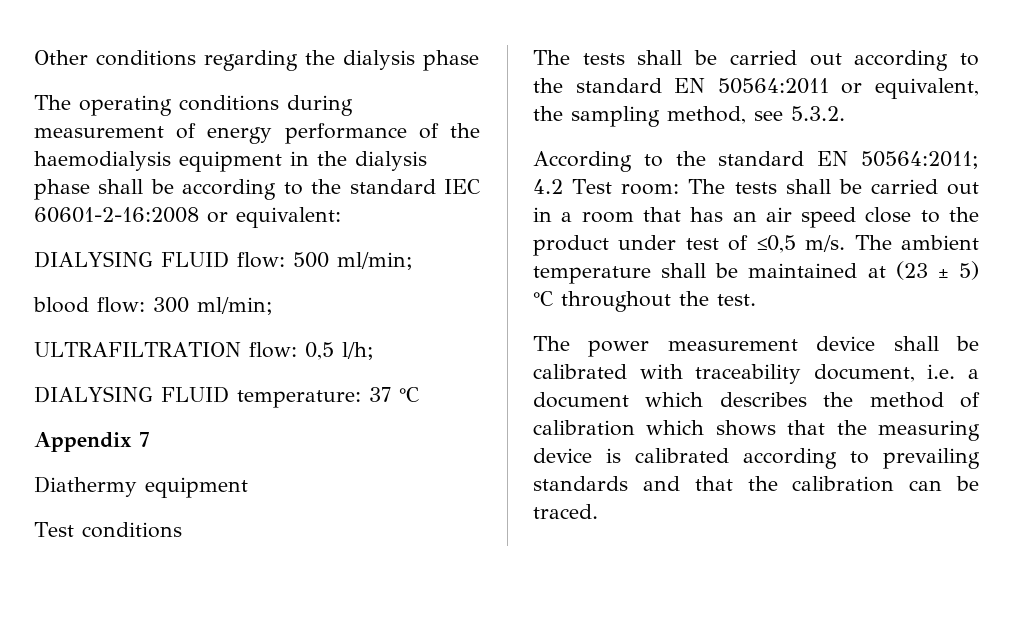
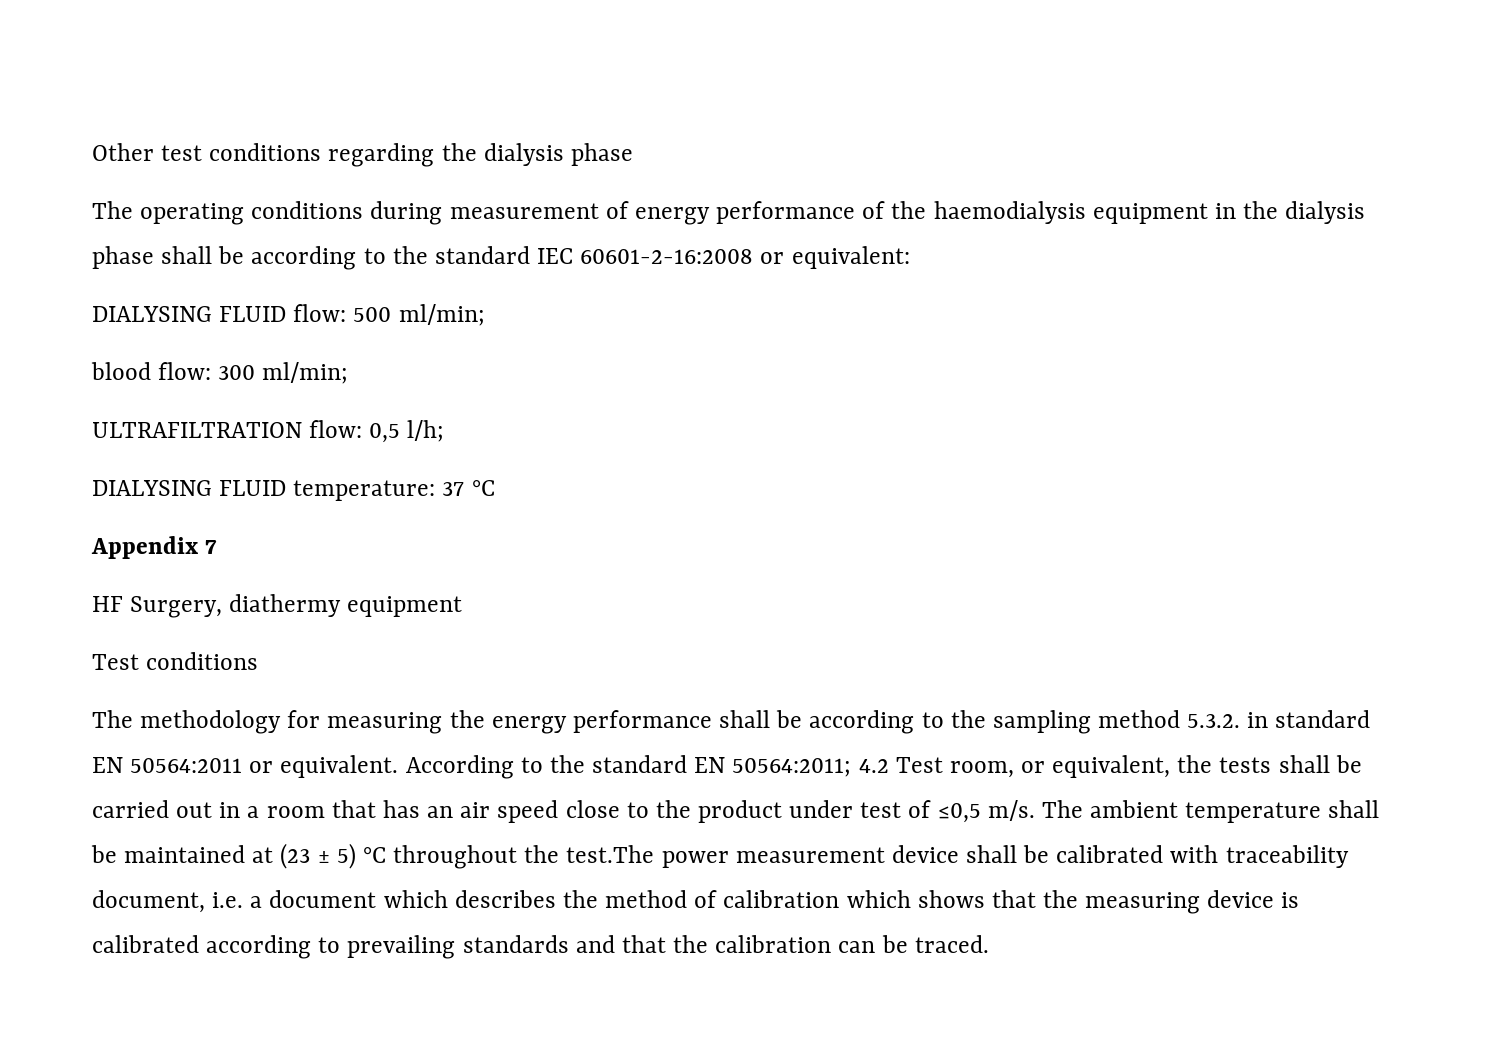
- Other conditions regarding the dialysis phase
+ Other test conditions regarding the dialysis phase
- Diathermy equipment
+ HF Surgery, diathermy equipment
- The tests shall be carried out according to the standard EN 50564:2011 or equivalent, the sampling method, see 5.3.2.
- According to the standard EN 50564:2011; 4.2 Test room: The tests shall be carried out in a room that has an air speed close to the product under test of ≤0,5 m/s.
+ The methodology for measuring the energy performance shall be according to the sampling method 5.3.2. in standard EN 50564:2011 or equivalent. According to the standard EN 50564:2011; 4.2 Test room, or equivalent, the tests shall be carried out in a room that has an air speed close to the product under test of ≤0,5 m/s.
- The ambient temperature shall be maintained at (23 ± 5) °C throughout the test.
- The power measurement device shall be calibrated with traceability document, i.e. a document which describes the method of calibration which shows that the measuring device is calibrated according to prevailing standards and that the calibration can be traced.
+ The ambient temperature shall be maintained at (23 ± 5) °C throughout the test.The power measurement device shall be calibrated with traceability document, i.e. a document which describes the method of calibration which shows that the measuring device is calibrated according to prevailing standards and that the calibration can be traced.

